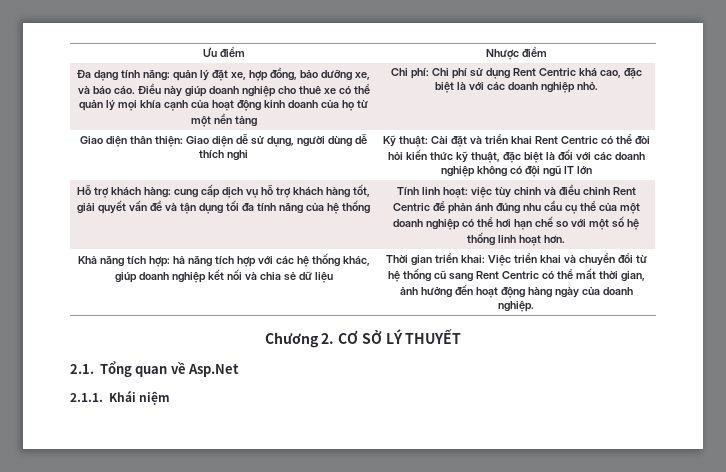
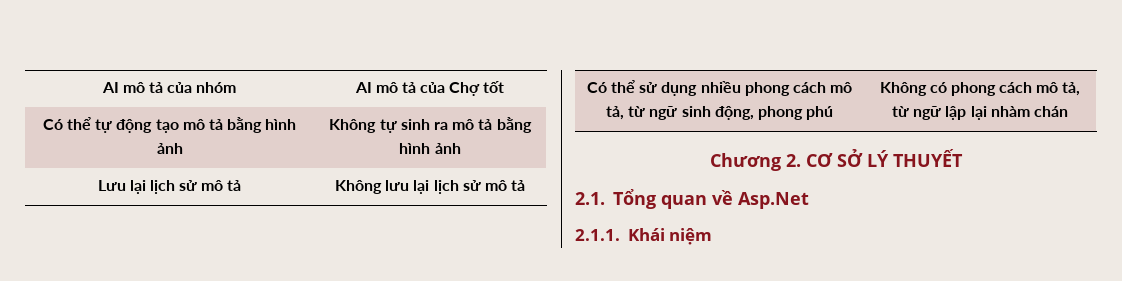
- Ưu điểm | Nhược điểm
- Đa dạng tính năng: quản lý đặt xe, hợp đồng, bảo dưỡng xe, và báo cáo. Điều này giúp doanh nghiệp cho thuê xe có thể quản lý mọi khía cạnh của hoạt động kinh doanh của họ từ một nền tảng | Chi phí: Chi phí sử dụng Rent Centric khá cao, đặc biệt là với các doanh nghiệp nhỏ.
- Giao diện thân thiện: Giao diện dễ sử dụng, người dùng dễ thích nghi | Kỹ thuật: Cài đặt và triển khai Rent Centric có thể đòi hỏi kiến thức kỹ thuật, đặc biệt là đối với các doanh nghiệp không có đội ngũ IT lớn
- Hỗ trợ khách hàng: cung cấp dịch vụ hỗ trợ khách hàng tốt, giải quyết vấn đề và tận dụng tối đa tính năng của hệ thống | Tính linh hoạt: việc tùy chỉnh và điều chỉnh Rent Centric để phản ánh đúng nhu cầu cụ thể của một doanh nghiệp có thể hơi hạn chế so với một số hệ thống linh hoạt hơn.
- Khả năng tích hợp: hả năng tích hợp với các hệ thống khác, giúp doanh nghiệp kết nối và chia sẻ dữ liệu | Thời gian triển khai: Việc triển khai và chuyển đổi từ hệ thống cũ sang Rent Centric có thể mất thời gian, ảnh hưởng đến hoạt động hàng ngày của doanh nghiệp.
+ AI mô tả của nhóm | AI mô tả của Chợ tốt
+ Có thể tự động tạo mô tả bằng hình ảnh | Không tự sinh ra mô tả bằng hình ảnh
+ Lưu lại lịch sử mô tả | Không lưu lại lịch sử mô tả
+ Có thể sử dụng nhiều phong cách mô tả, từ ngữ sinh động, phong phú | Không có phong cách mô tả, từ ngữ lập lại nhàm chán

